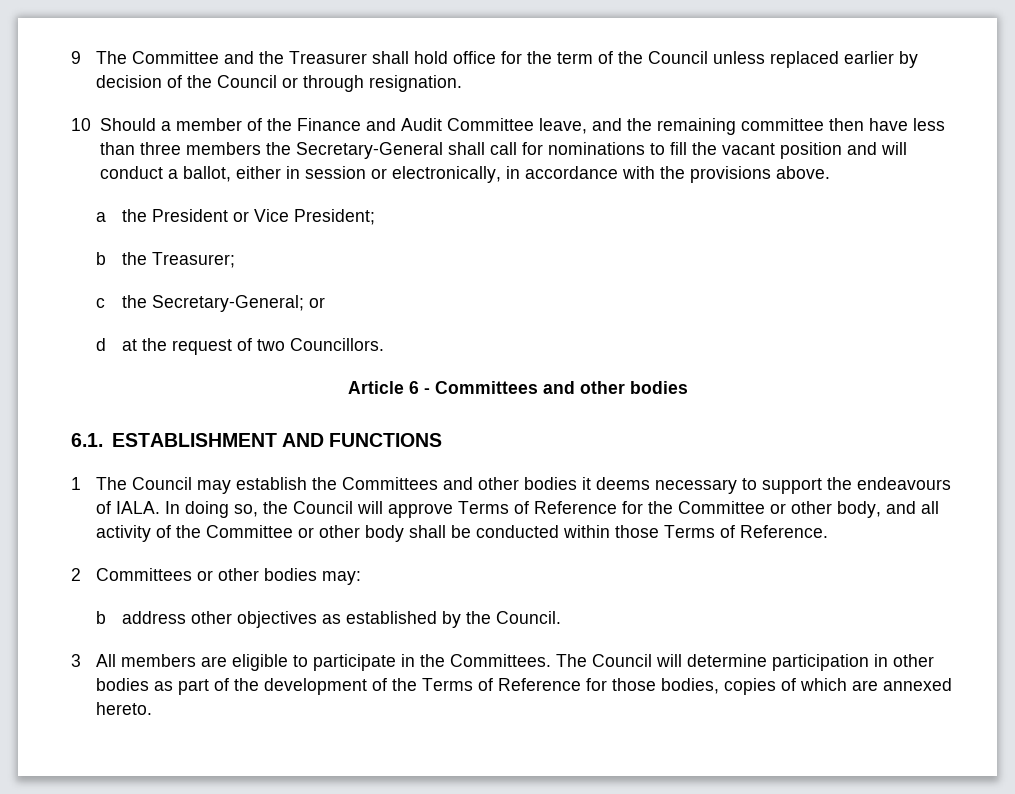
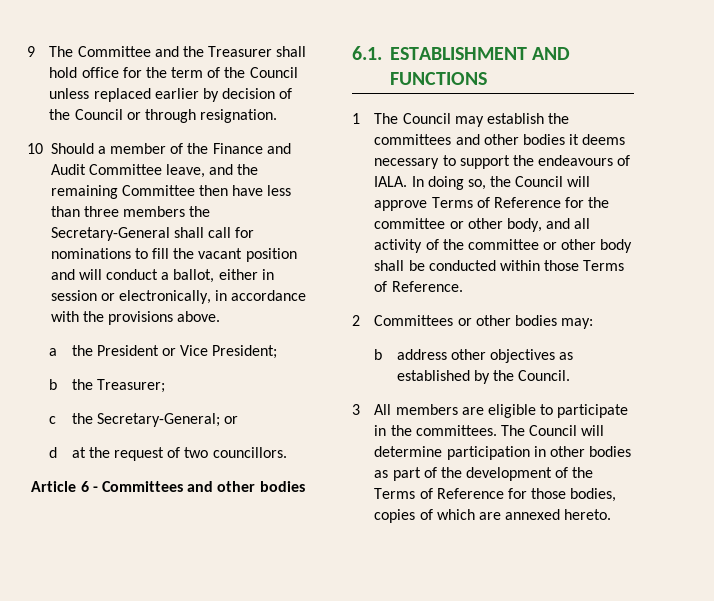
- 10 Should a member of the Finance and Audit Committee leave, and the remaining committee then have less than three members the Secretary-General shall call for nominations to fill the vacant position and will conduct a ballot, either in session or electronically, in accordance with the provisions above.
+ 10 Should a member of the Finance and Audit Committee leave, and the remaining Committee then have less than three members the Secretary-General shall call for nominations to fill the vacant position and will conduct a ballot, either in session or electronically, in accordance with the provisions above.
- d at the request of two Councillors.
+ d at the request of two councillors.
- 1 The Council may establish the Committees and other bodies it deems necessary to support the endeavours of IALA.
+ 1 The Council may establish the committees and other bodies it deems necessary to support the endeavours of IALA.
- In doing so, the Council will approve Terms of Reference for the Committee or other body, and all activity of the Committee or other body shall be conducted within those Terms of Reference.
+ In doing so, the Council will approve Terms of Reference for the committee or other body, and all activity of the committee or other body shall be conducted within those Terms of Reference.
- 3 All members are eligible to participate in the Committees.
+ 3 All members are eligible to participate in the committees.

